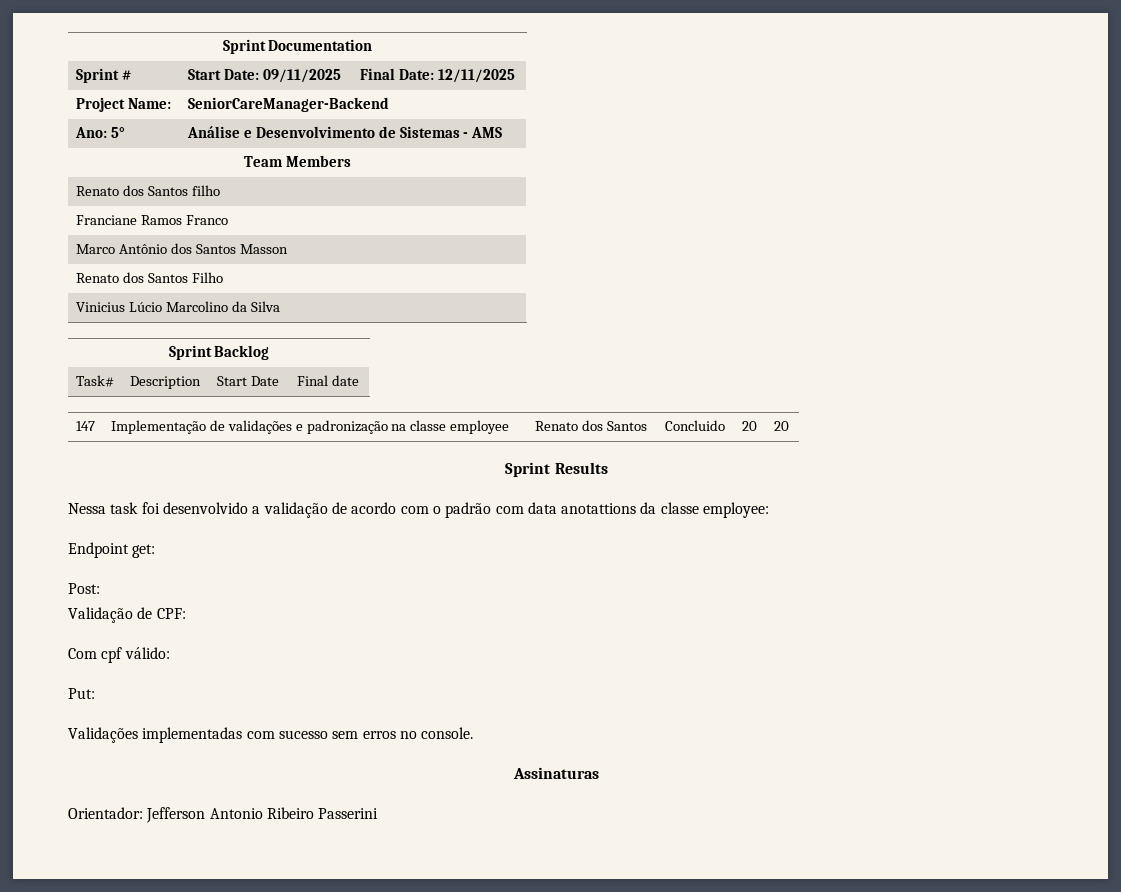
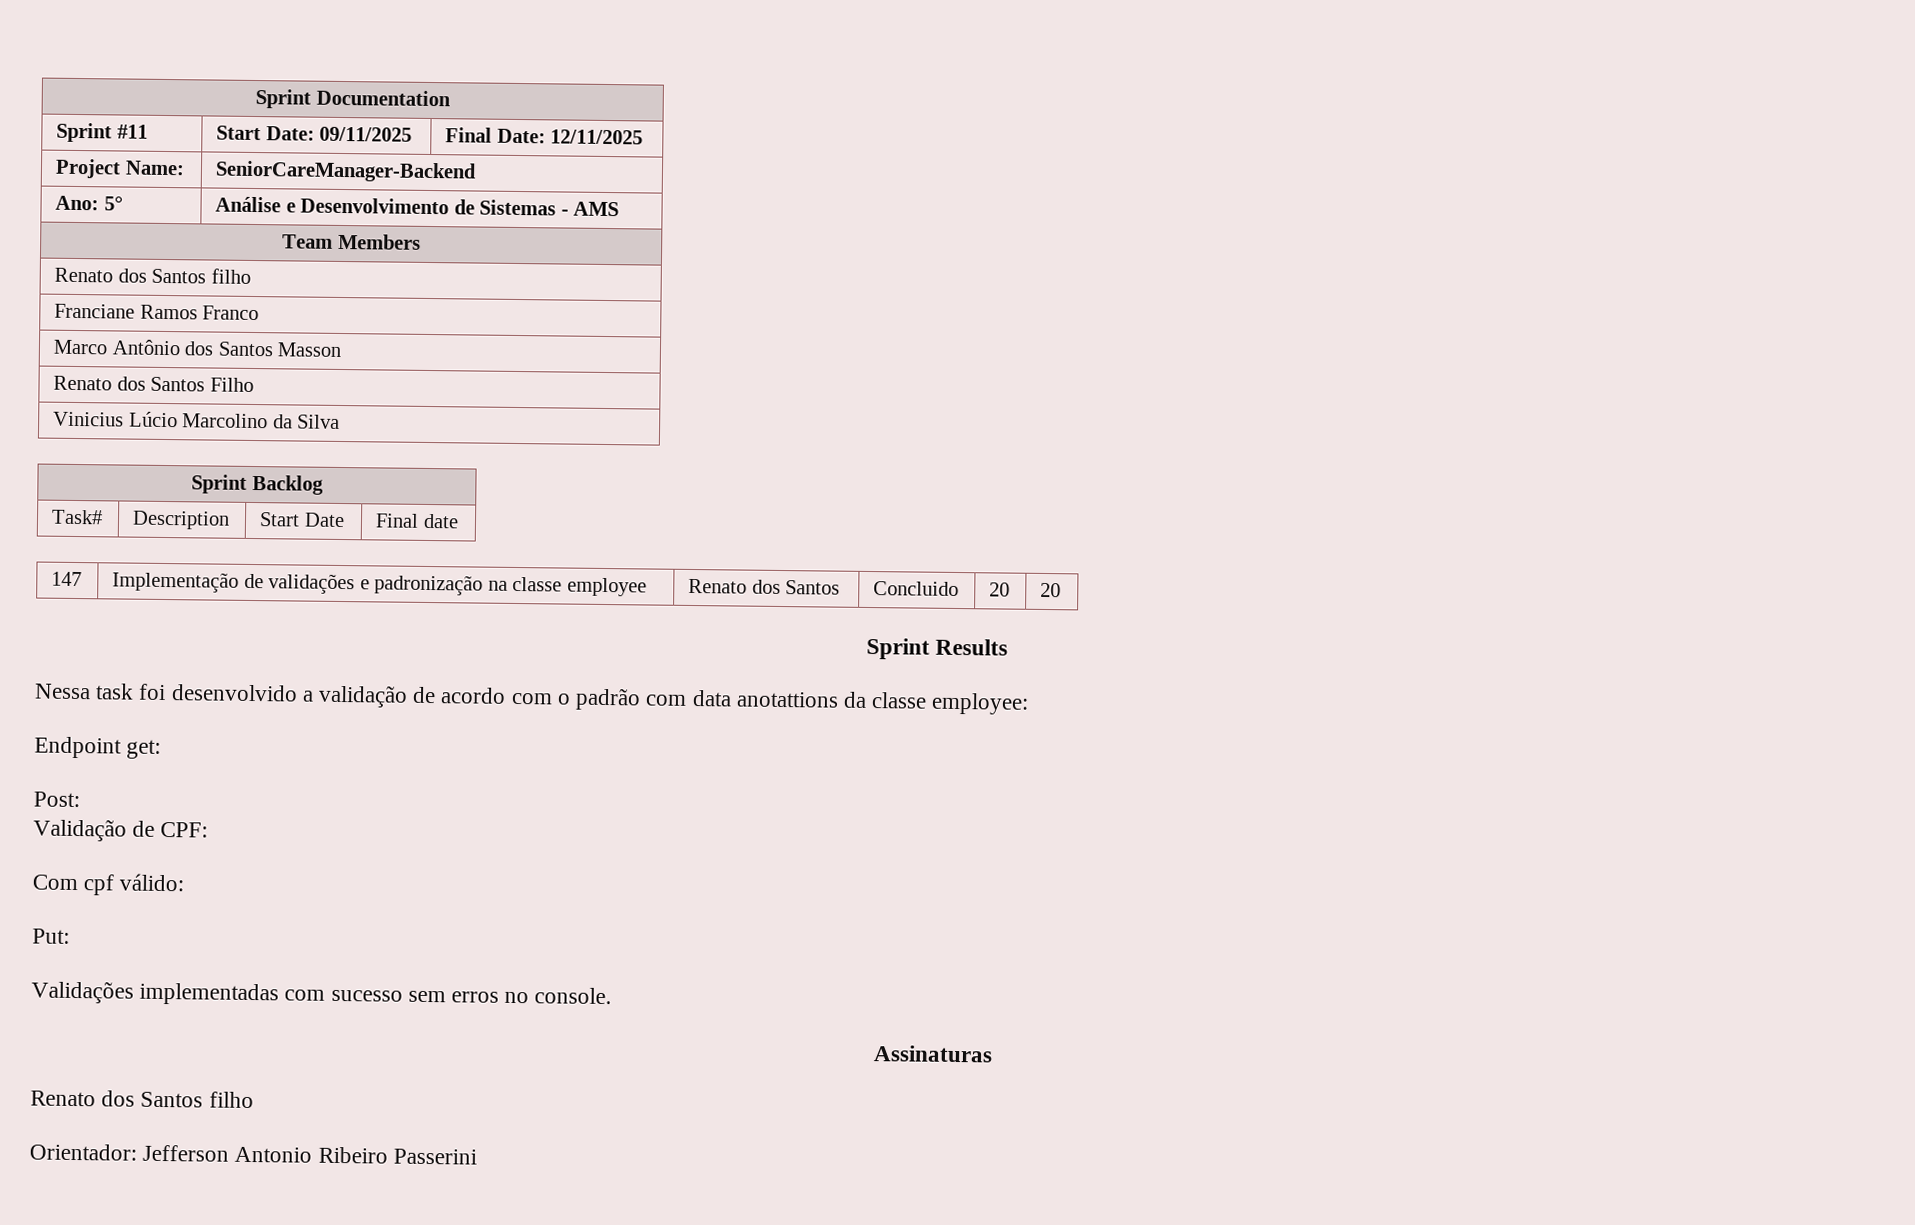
- Sprint # | Start Date: 09/11/2025 | Final Date: 12/11/2025
+ Sprint #11 | Start Date: 09/11/2025 | Final Date: 12/11/2025
  Assinaturas
+ Renato dos Santos filho

